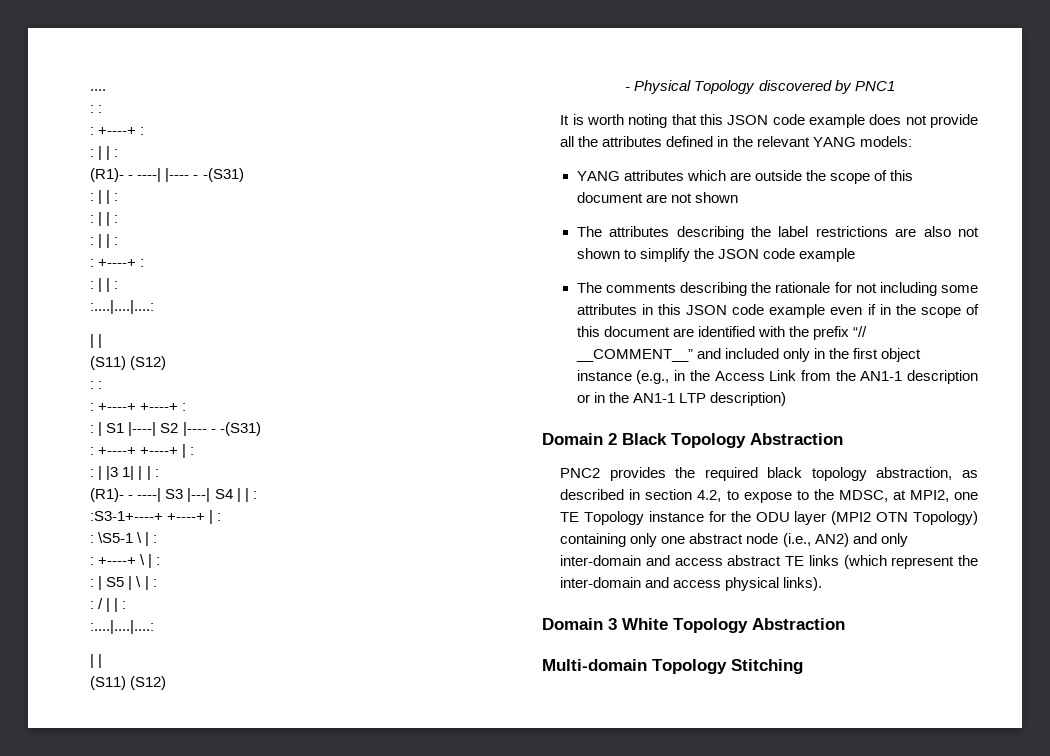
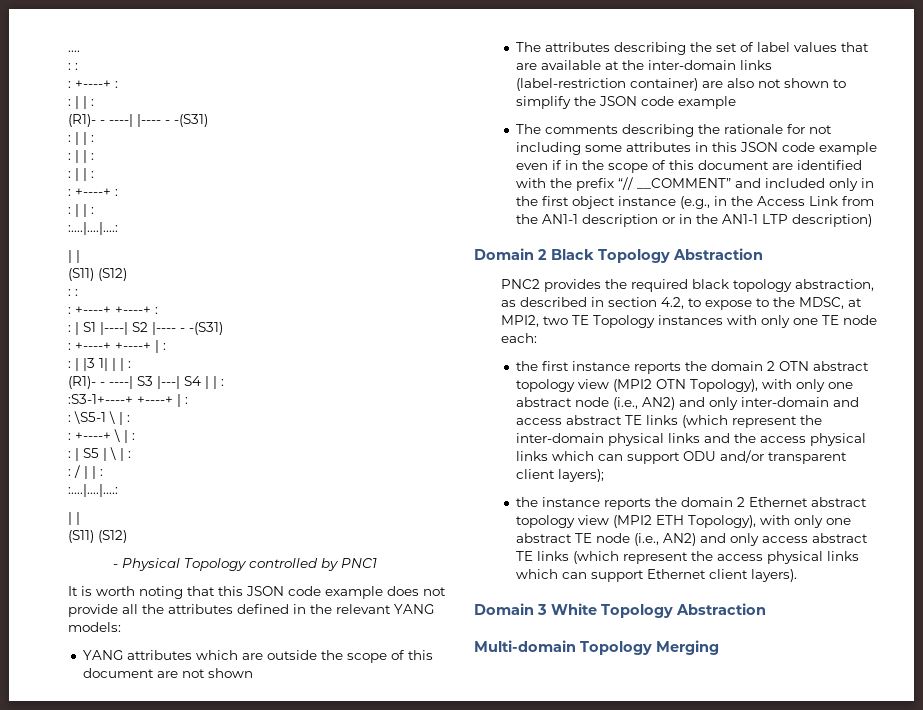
- - Physical Topology discovered by PNC1
+ - Physical Topology controlled by PNC1
- The attributes describing the label restrictions are also not shown to simplify the JSON code example
+ The attributes describing the set of label values that are available at the inter-domain links (label-restriction container) are also not shown to simplify the JSON code example
- The comments describing the rationale for not including some attributes in this JSON code example even if in the scope of this document are identified with the prefix “// __COMMENT__” and included only in the first object instance (e.g., in the Access Link from the AN1-1 description or in the AN1-1 LTP description)
+ The comments describing the rationale for not including some attributes in this JSON code example even if in the scope of this document are identified with the prefix “// __COMMENT” and included only in the first object instance (e.g., in the Access Link from the AN1-1 description or in the AN1-1 LTP description)
- PNC2 provides the required black topology abstraction, as described in section 4.2, to expose to the MDSC, at MPI2, one TE Topology instance for the ODU layer (MPI2 OTN Topology) containing only one abstract node (i.e., AN2) and only inter-domain and access abstract TE links (which represent the inter-domain and access physical links).
+ PNC2 provides the required black topology abstraction, as described in section 4.2, to expose to the MDSC, at MPI2, two TE Topology instances with only one TE node each:
+ the first instance reports the domain 2 OTN abstract topology view (MPI2 OTN Topology), with only one abstract node (i.e., AN2) and only inter-domain and access abstract TE links (which represent the inter-domain physical links and the access physical links which can support ODU and/or transparent client layers);
+ the instance reports the domain 2 Ethernet abstract topology view (MPI2 ETH Topology), with only one abstract TE node (i.e., AN2) and only access abstract TE links (which represent the access physical links which can support Ethernet client layers).
- Multi-domain Topology Stitching
+ Multi-domain Topology Merging

